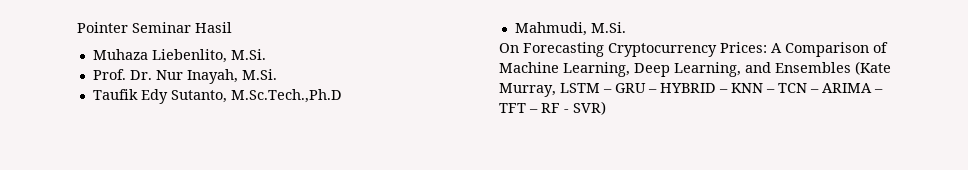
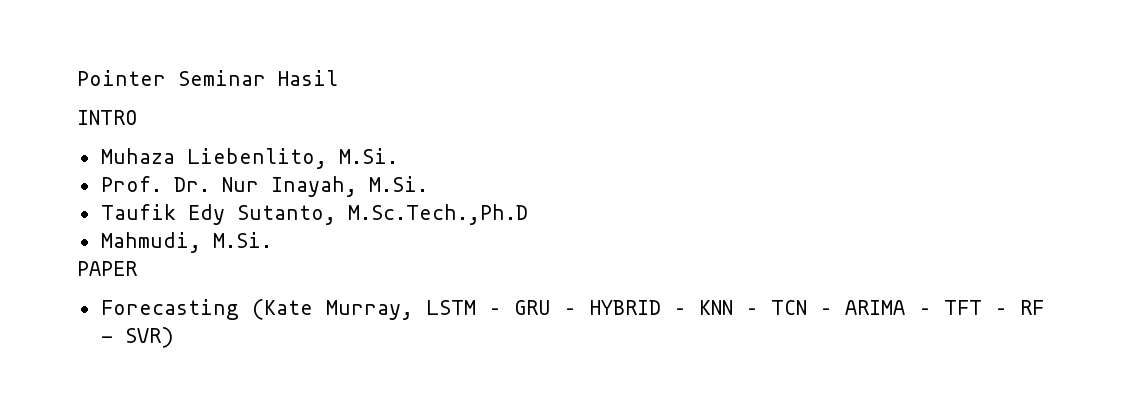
+ INTRO
- On Forecasting Cryptocurrency Prices: A Comparison of Machine Learning, Deep Learning, and Ensembles (Kate Murray, LSTM – GRU – HYBRID – KNN – TCN – ARIMA – TFT – RF - SVR)
+ PAPER
+ Forecasting (Kate Murray, LSTM – GRU – HYBRID – KNN – TCN – ARIMA – TFT – RF - SVR)

